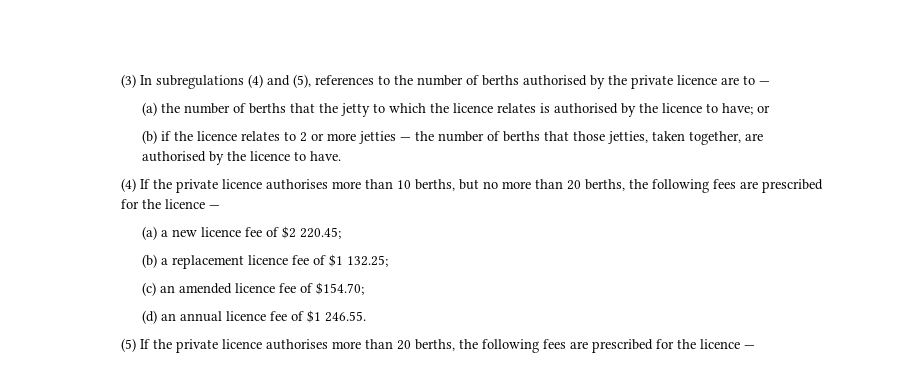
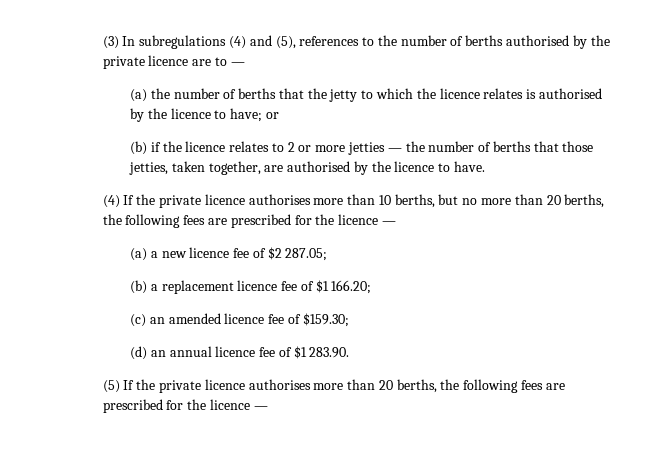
- (a) a new licence fee of $2 220.45;
+ (a) a new licence fee of $2 287.05;
- (b) a replacement licence fee of $1 132.25;
+ (b) a replacement licence fee of $1 166.20;
- (c) an amended licence fee of $154.70;
+ (c) an amended licence fee of $159.30;
- (d) an annual licence fee of $1 246.55.
+ (d) an annual licence fee of $1 283.90.

